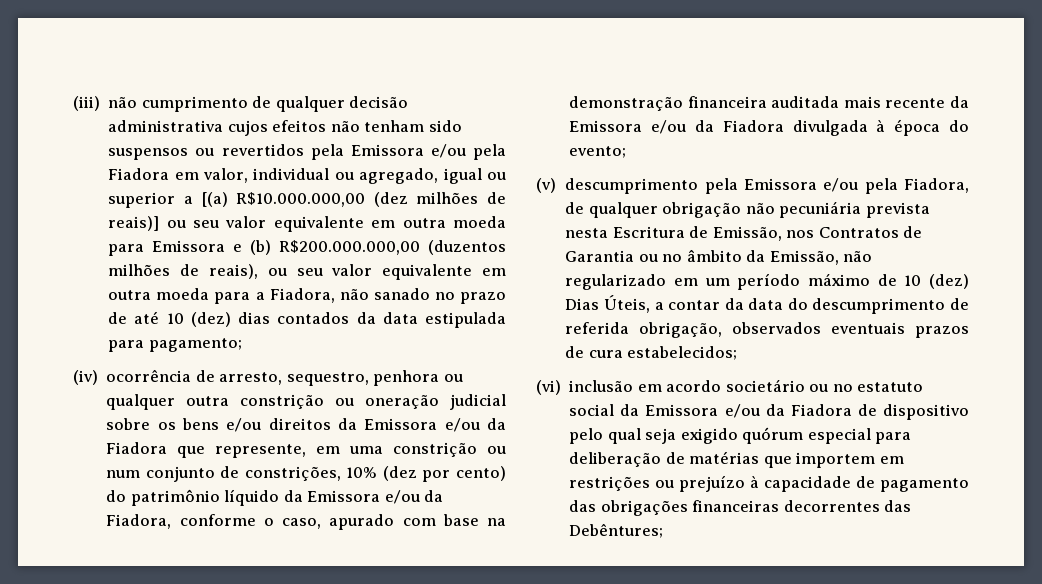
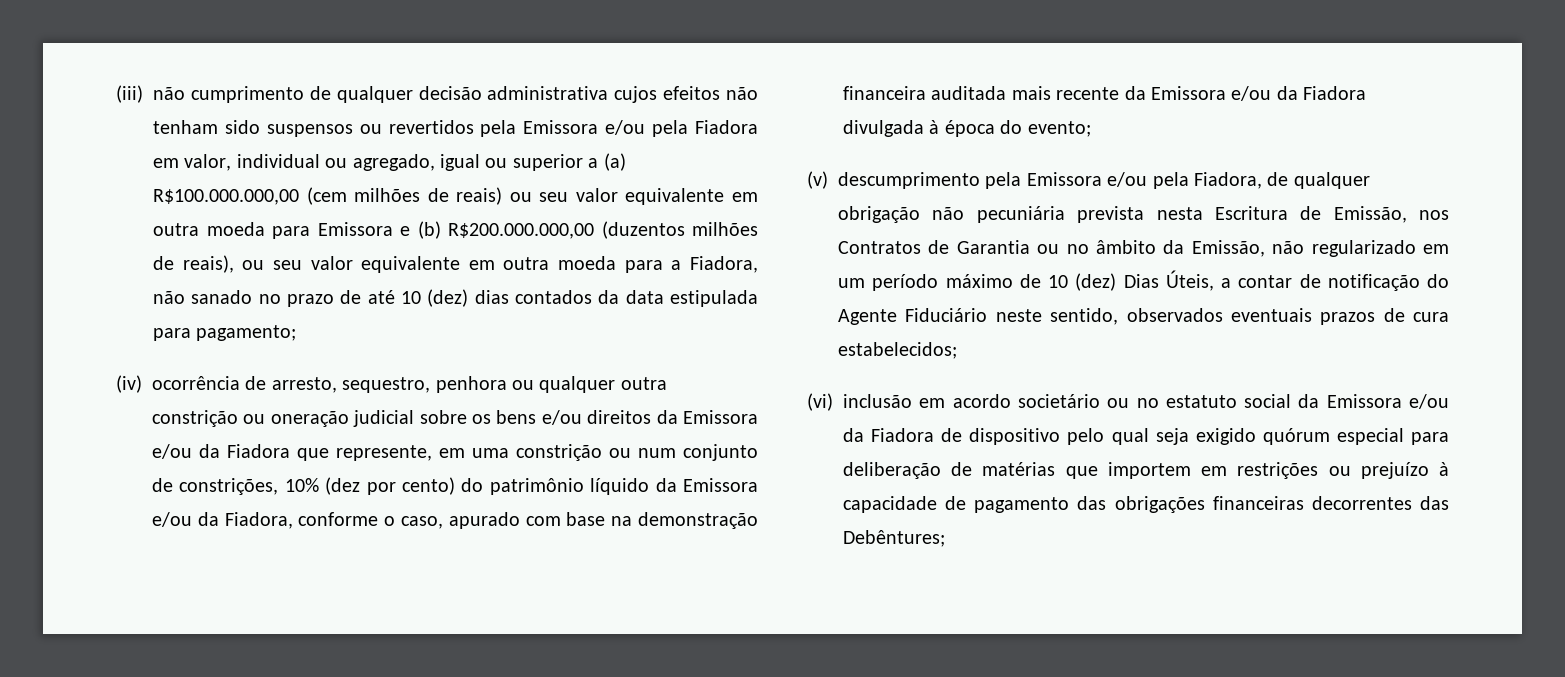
- (iii) não cumprimento de qualquer decisão administrativa cujos efeitos não tenham sido suspensos ou revertidos pela Emissora e/ou pela Fiadora em valor, individual ou agregado, igual ou superior a [(a) R$10.000.000,00 (dez milhões de reais)] ou seu valor equivalente em outra moeda para Emissora e (b) R$200.000.000,00 (duzentos milhões de reais), ou seu valor equivalente em outra moeda para a Fiadora, não sanado no prazo de até 10 (dez) dias contados da data estipulada para pagamento;
+ (iii) não cumprimento de qualquer decisão administrativa cujos efeitos não tenham sido suspensos ou revertidos pela Emissora e/ou pela Fiadora em valor, individual ou agregado, igual ou superior a (a) R$100.000.000,00 (cem milhões de reais) ou seu valor equivalente em outra moeda para Emissora e (b) R$200.000.000,00 (duzentos milhões de reais), ou seu valor equivalente em outra moeda para a Fiadora, não sanado no prazo de até 10 (dez) dias contados da data estipulada para pagamento;
- (v) descumprimento pela Emissora e/ou pela Fiadora, de qualquer obrigação não pecuniária prevista nesta Escritura de Emissão, nos Contratos de Garantia ou no âmbito da Emissão, não regularizado em um período máximo de 10 (dez) Dias Úteis, a contar da data do descumprimento de referida obrigação, observados eventuais prazos de cura estabelecidos;
+ (v) descumprimento pela Emissora e/ou pela Fiadora, de qualquer obrigação não pecuniária prevista nesta Escritura de Emissão, nos Contratos de Garantia ou no âmbito da Emissão, não regularizado em um período máximo de 10 (dez) Dias Úteis, a contar de notificação do Agente Fiduciário neste sentido, observados eventuais prazos de cura estabelecidos;

